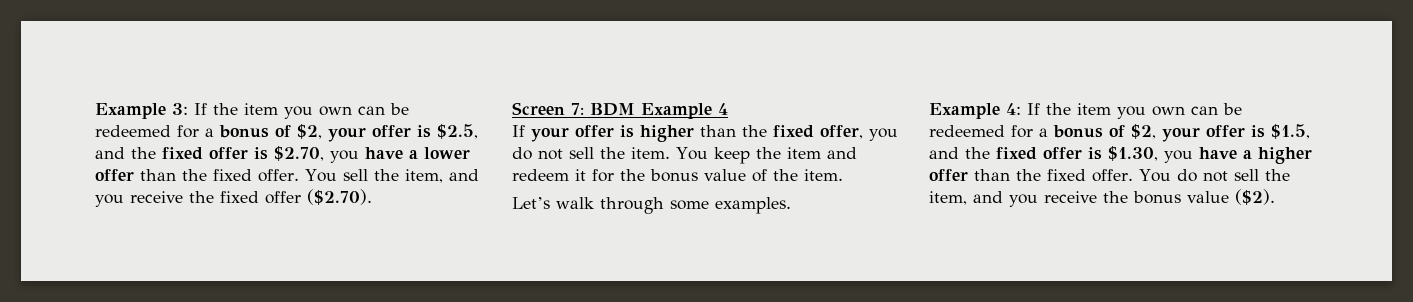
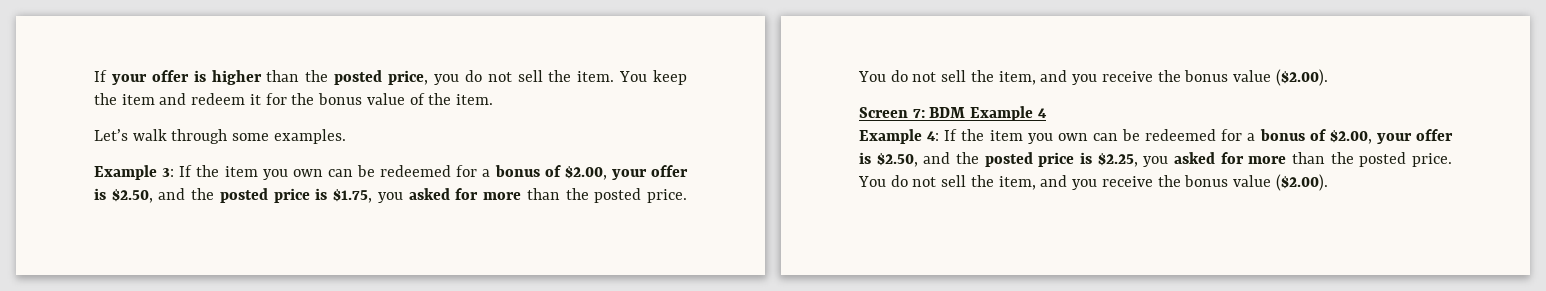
- Example 3: If the item you own can be redeemed for a bonus of $2, your offer is $2.5, and the fixed offer is $2.70, you have a lower offer than the fixed offer. You sell the item, and you receive the fixed offer ($2.70).
- Screen 7: BDM Example 4
- If your offer is higher than the fixed offer, you do not sell the item.
+ If your offer is higher than the posted price, you do not sell the item.
+ Example 3: If the item you own can be redeemed for a bonus of $2.00, your offer is $2.50, and the posted price is $1.75, you asked for more than the posted price. You do not sell the item, and you receive the bonus value ($2.00).
+ Screen 7: BDM Example 4
- Example 4: If the item you own can be redeemed for a bonus of $2, your offer is $1.5, and the fixed offer is $1.30, you have a higher offer than the fixed offer. You do not sell the item, and you receive the bonus value ($2).
+ Example 4: If the item you own can be redeemed for a bonus of $2.00, your offer is $2.50, and the posted price is $2.25, you asked for more than the posted price. You do not sell the item, and you receive the bonus value ($2.00).

